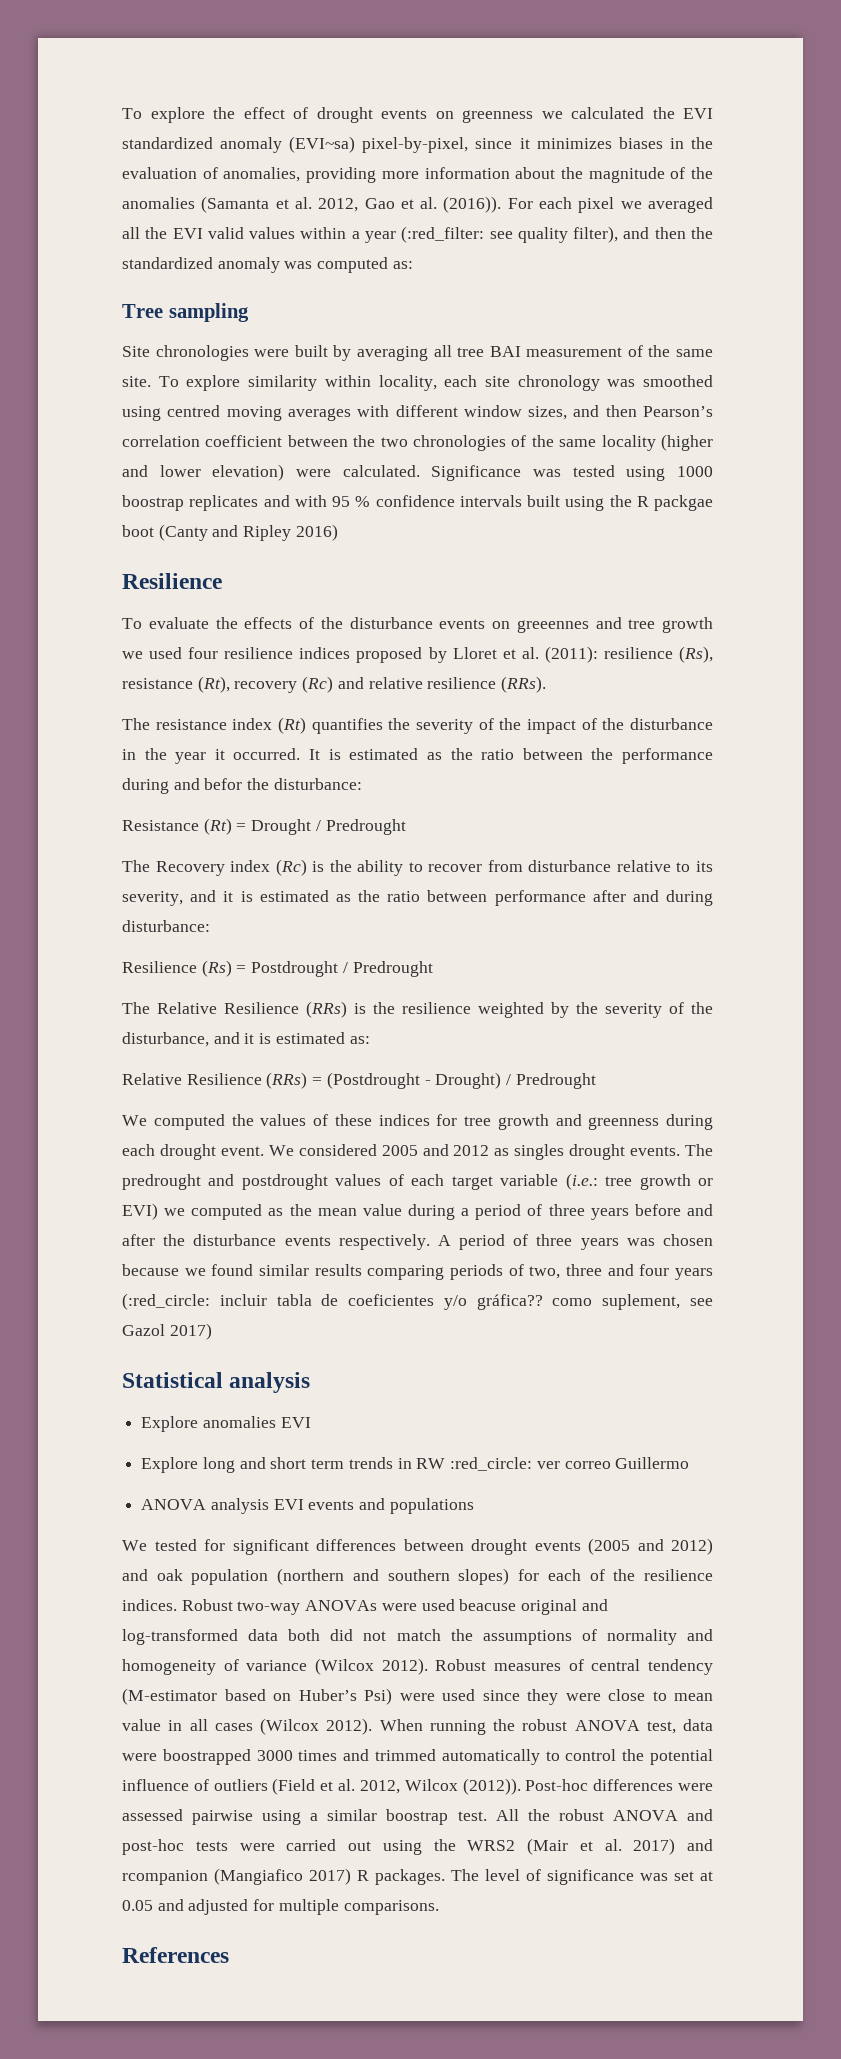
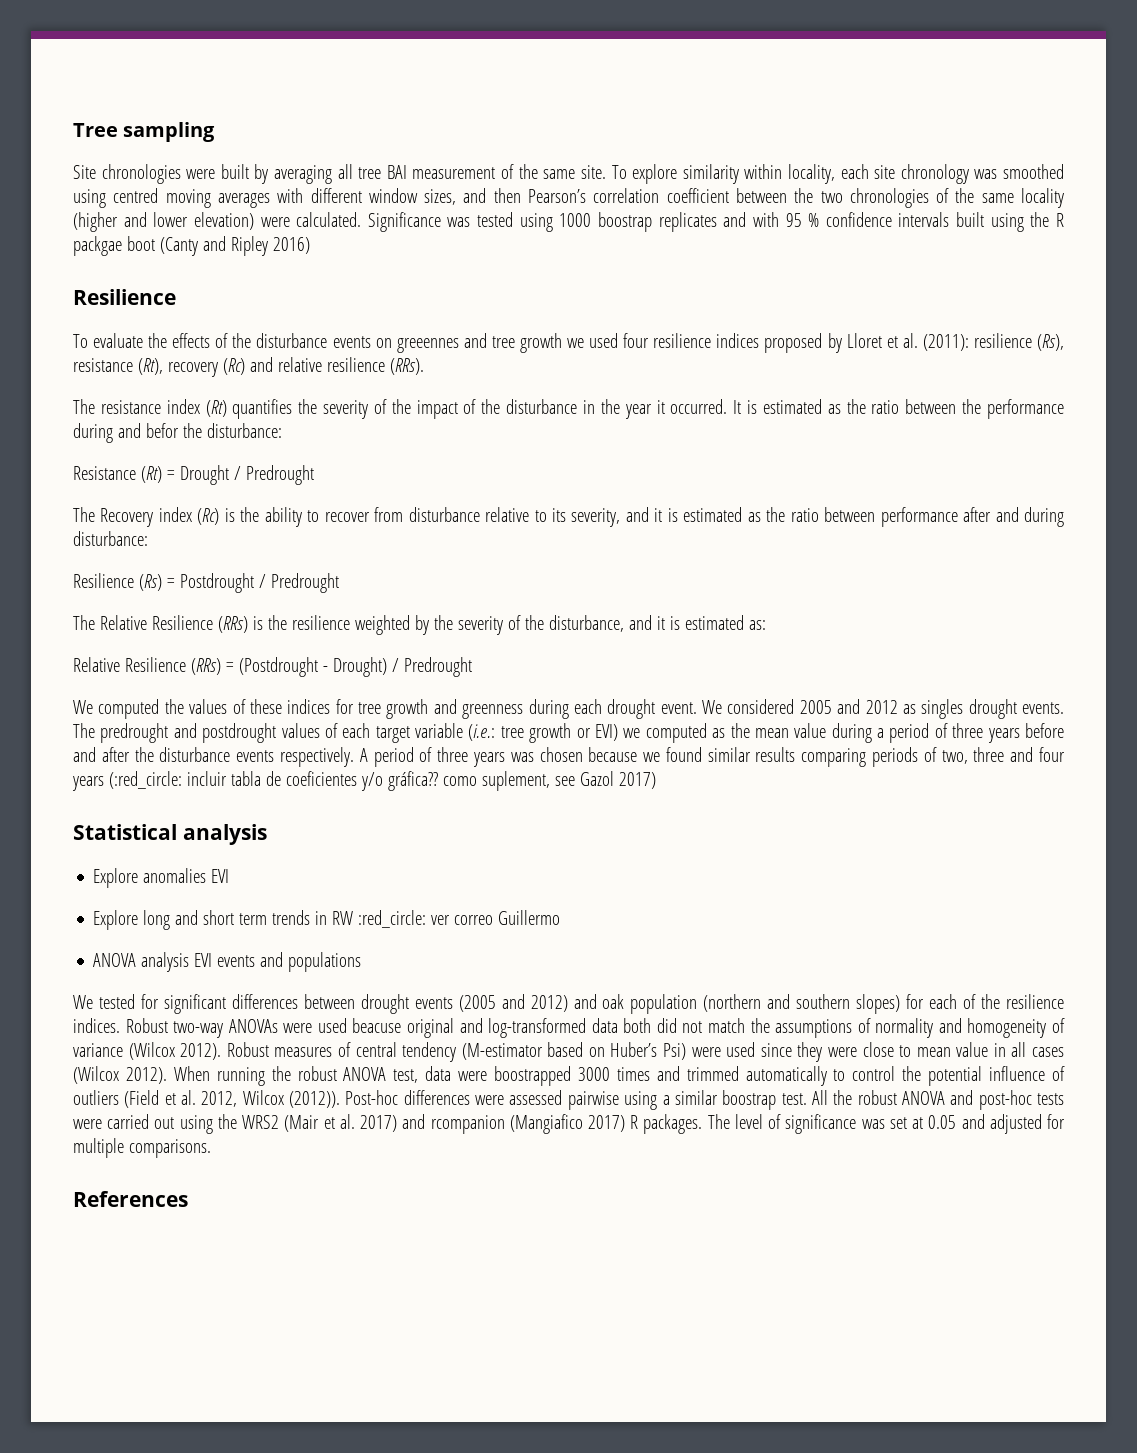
- To explore the effect of drought events on greenness we calculated the EVI standardized anomaly (EVI~sa) pixel-by-pixel, since it minimizes biases in the evaluation of anomalies, providing more information about the magnitude of the anomalies (Samanta et al. 2012, Gao et al. (2016)). For each pixel we averaged all the EVI valid values within a year (:red_filter: see quality filter), and then the standardized anomaly was computed as:

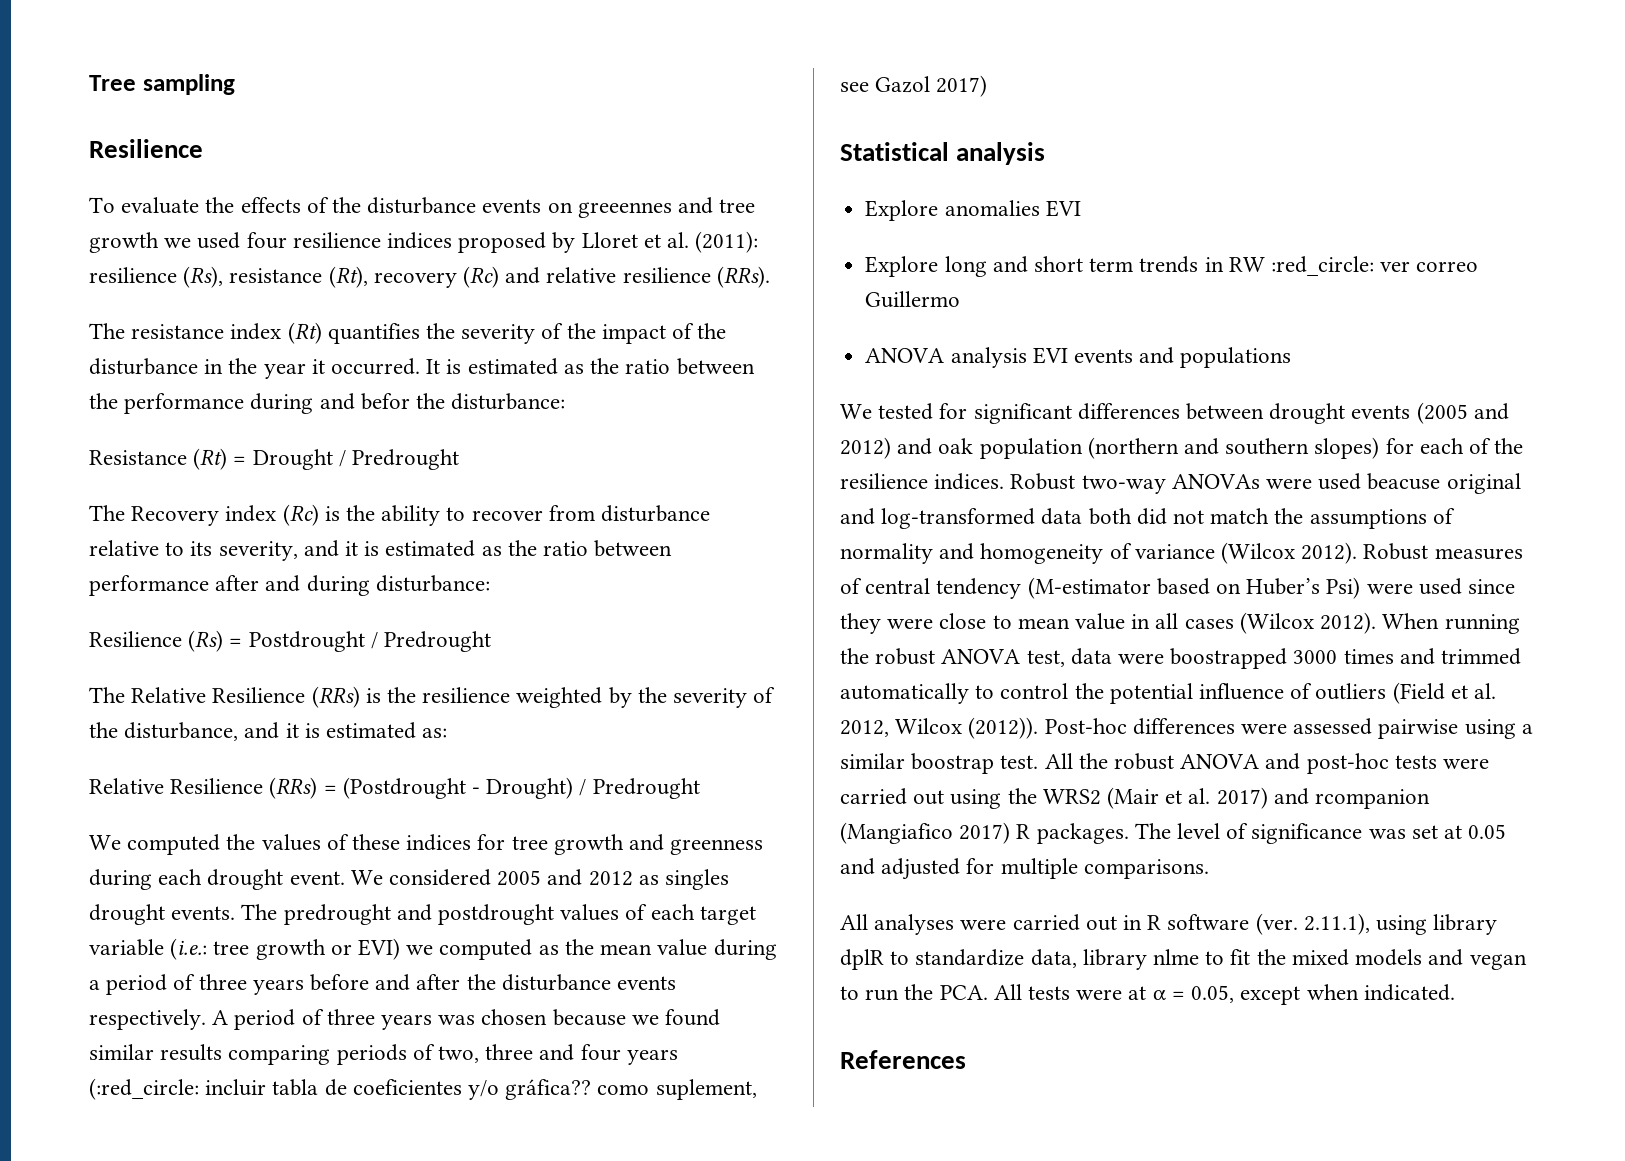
- Site chronologies were built by averaging all tree BAI measurement of the same site. To explore similarity within locality, each site chronology was smoothed using centred moving averages with different window sizes, and then Pearson’s correlation coefficient between the two chronologies of the same locality (higher and lower elevation) were calculated. Significance was tested using 1000 boostrap replicates and with 95 % confidence intervals built using the R packgae boot (Canty and Ripley 2016)
+ All analyses were carried out in R software (ver. 2.11.1), using library dplR to standardize data, library nlme to fit the mixed models and vegan to run the PCA. All tests were at α = 0.05, except when indicated.

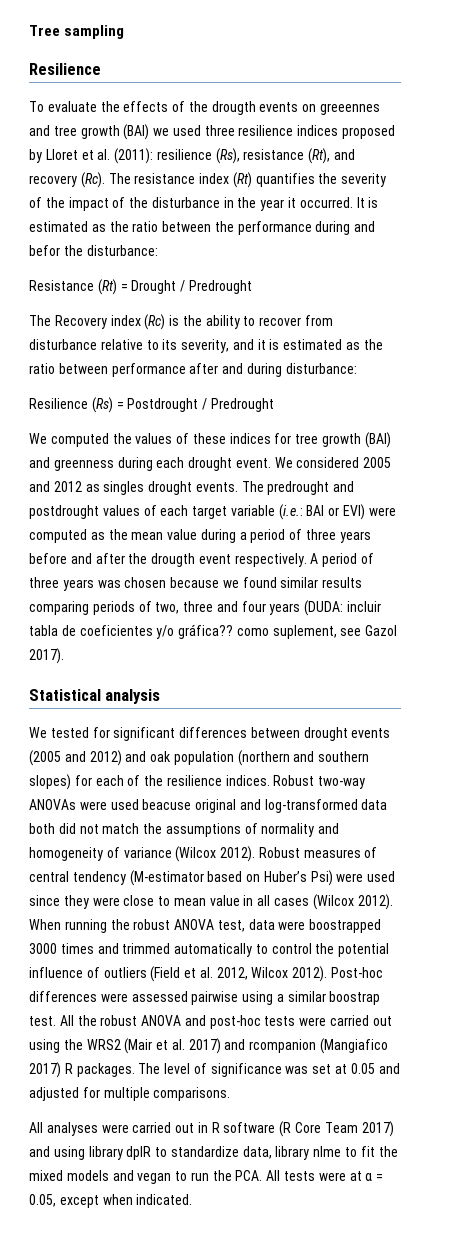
- To evaluate the effects of the disturbance events on greeennes and tree growth we used four resilience indices proposed by Lloret et al. (2011): resilience (Rs), resistance (Rt), recovery (Rc) and relative resilience (RRs).
- The resistance index (Rt) quantifies the severity of the impact of the disturbance in the year it occurred.
+ To evaluate the effects of the drougth events on greeennes and tree growth (BAI) we used three resilience indices proposed by Lloret et al. (2011): resilience (Rs), resistance (Rt), and recovery (Rc). The resistance index (Rt) quantifies the severity of the impact of the disturbance in the year it occurred.
- The Relative Resilience (RRs) is the resilience weighted by the severity of the disturbance, and it is estimated as:
- Relative Resilience (RRs) = (Postdrought - Drought) / Predrought
- We computed the values of these indices for tree growth and greenness during each drought event.
+ We computed the values of these indices for tree growth (BAI) and greenness during each drought event.
- The predrought and postdrought values of each target variable (i.e.: tree growth or EVI) we computed as the mean value during a period of three years before and after the disturbance events respectively.
+ The predrought and postdrought values of each target variable (i.e.: BAI or EVI) were computed as the mean value during a period of three years before and after the drougth event respectively.
- A period of three years was chosen because we found similar results comparing periods of two, three and four years (:red_circle: incluir tabla de coeficientes y/o gráfica?? como suplement, see Gazol 2017)
+ A period of three years was chosen because we found similar results comparing periods of two, three and four years (DUDA: incluir tabla de coeficientes y/o gráfica?? como suplement, see Gazol 2017).
- Explore anomalies EVI
- Explore long and short term trends in RW :red_circle: ver correo Guillermo
- ANOVA analysis EVI events and populations
- When running the robust ANOVA test, data were boostrapped 3000 times and trimmed automatically to control the potential influence of outliers (Field et al. 2012, Wilcox (2012)).
+ When running the robust ANOVA test, data were boostrapped 3000 times and trimmed automatically to control the potential influence of outliers (Field et al. 2012, Wilcox 2012).
- All analyses were carried out in R software (ver. 2.11.1), using library dplR to standardize data, library nlme to fit the mixed models and vegan to run the PCA. All tests were at α = 0.05, except when indicated.
+ All analyses were carried out in R software (R Core Team 2017) and using library dplR to standardize data, library nlme to fit the mixed models and vegan to run the PCA. All tests were at α = 0.05, except when indicated.
- References

